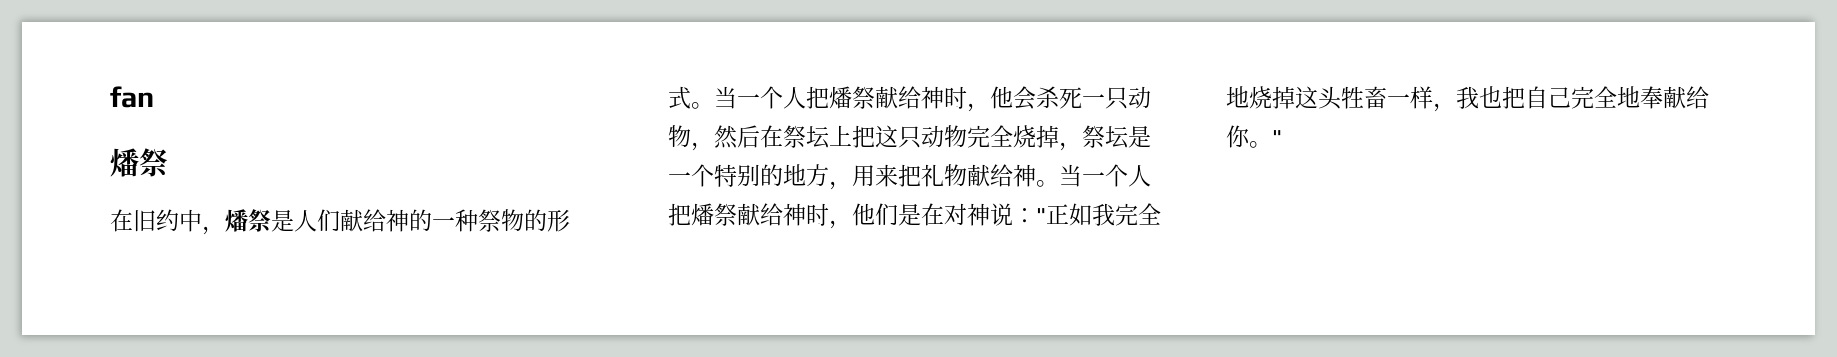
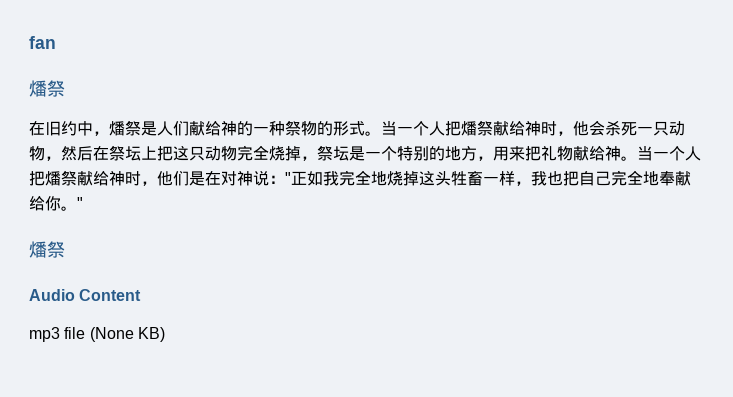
  当一个人把燔祭献给神时，他们是在对神说："正如我完全地烧掉这头牲畜一样，我也把自己完全地奉献给你。"
+ 燔祭
+ Audio Content
+ mp3 file (None KB)

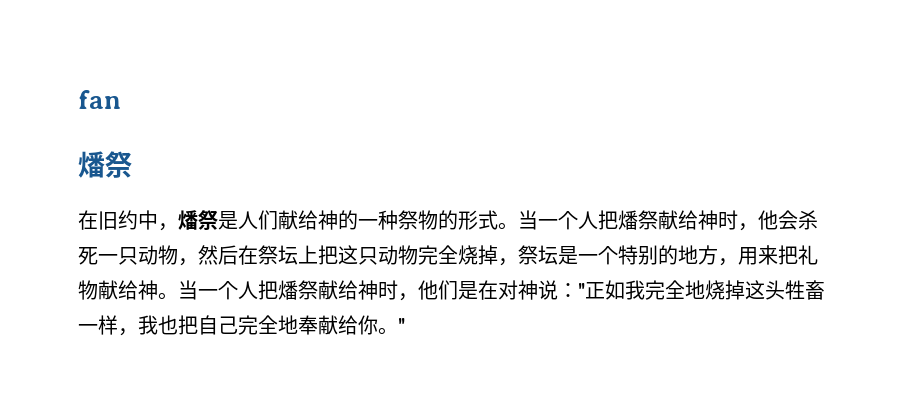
  当一个人把燔祭献给神时，他们是在对神说："正如我完全地烧掉这头牲畜一样，我也把自己完全地奉献给你。"
- 燔祭
- Audio Content
- mp3 file (None KB)

